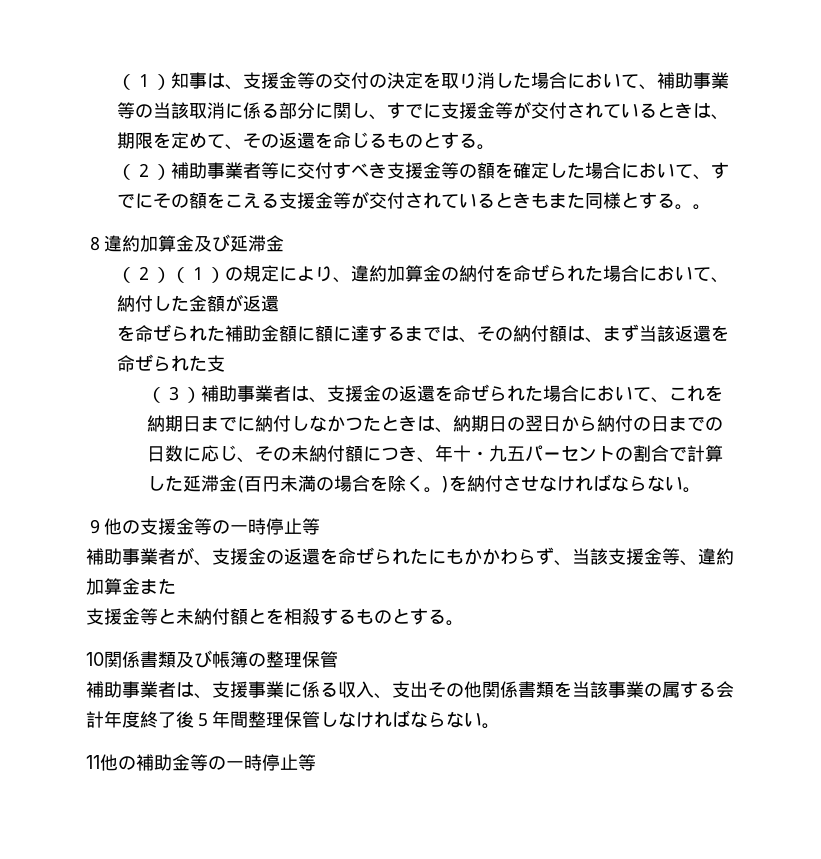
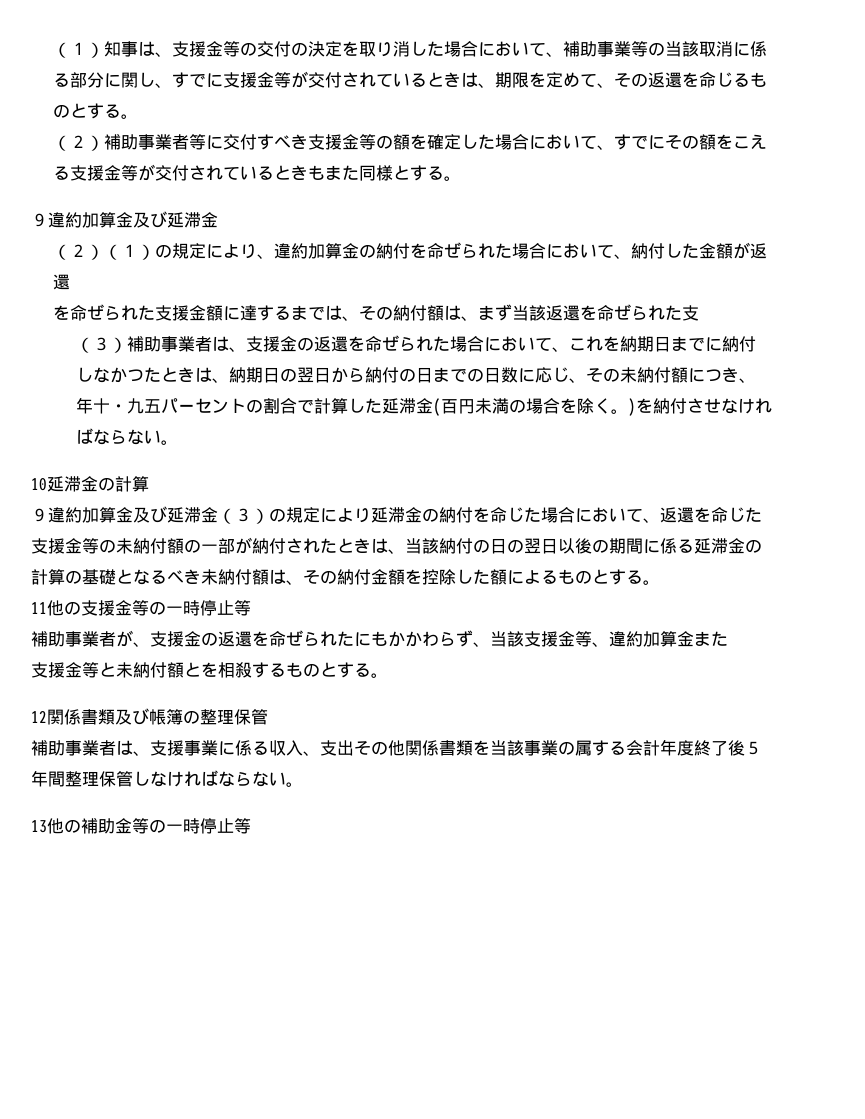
- （２）補助事業者等に交付すべき支援金等の額を確定した場合において、すでにその額をこえる支援金等が交付されているときもまた同様とする。。
- ８違約加算金及び延滞金
+ （２）補助事業者等に交付すべき支援金等の額を確定した場合において、すでにその額をこえる支援金等が交付されているときもまた同様とする。
+ ９違約加算金及び延滞金
- を命ぜられた補助金額に額に達するまでは、その納付額は、まず当該返還を命ぜられた支
+ を命ぜられた支援金額に達するまでは、その納付額は、まず当該返還を命ぜられた支
- ９他の支援金等の一時停止等
+ 10延滞金の計算
+ ９違約加算金及び延滞金（３）の規定により延滞金の納付を命じた場合において、返還を命じた支援金等の未納付額の一部が納付されたときは、当該納付の日の翌日以後の期間に係る延滞金の計算の基礎となるべき未納付額は、その納付金額を控除した額によるものとする。
+ 11他の支援金等の一時停止等
- 10関係書類及び帳簿の整理保管
+ 12関係書類及び帳簿の整理保管
- 11他の補助金等の一時停止等
+ 13他の補助金等の一時停止等

